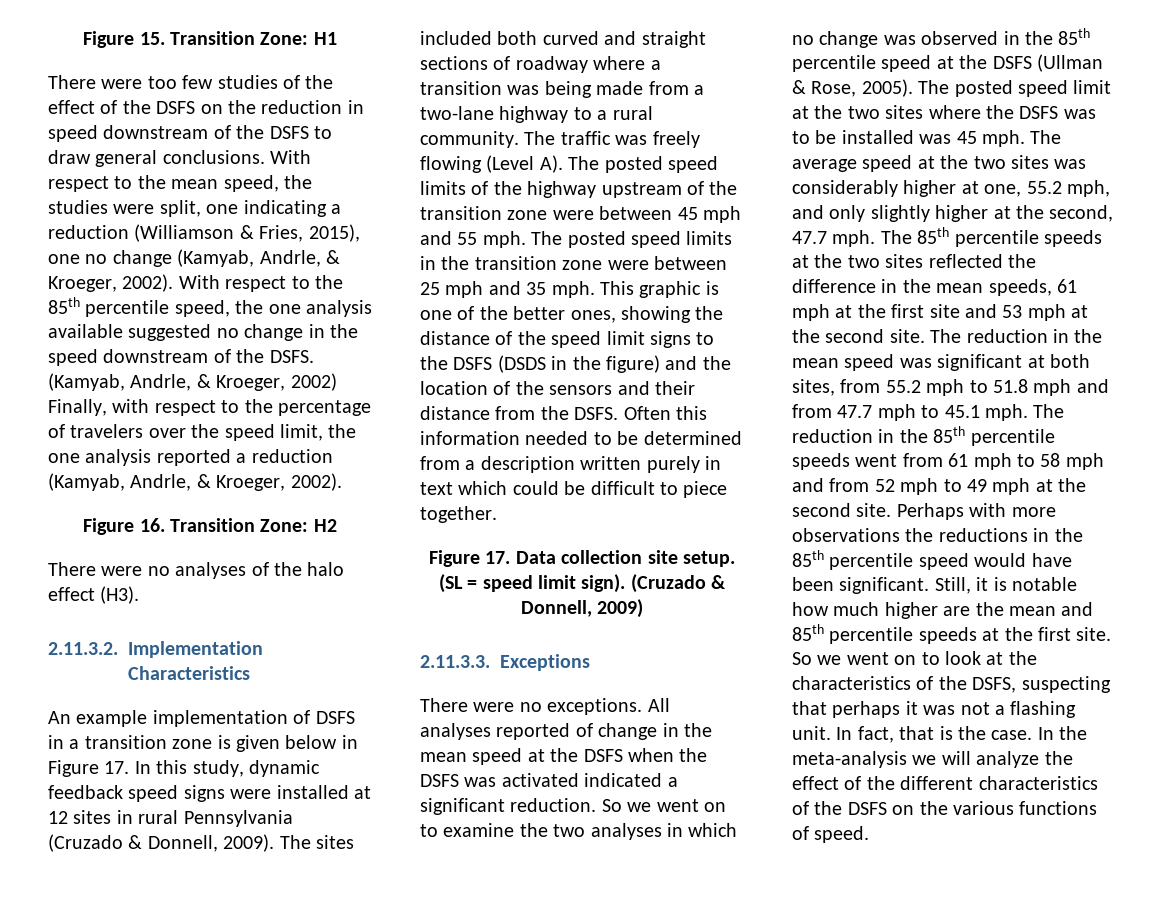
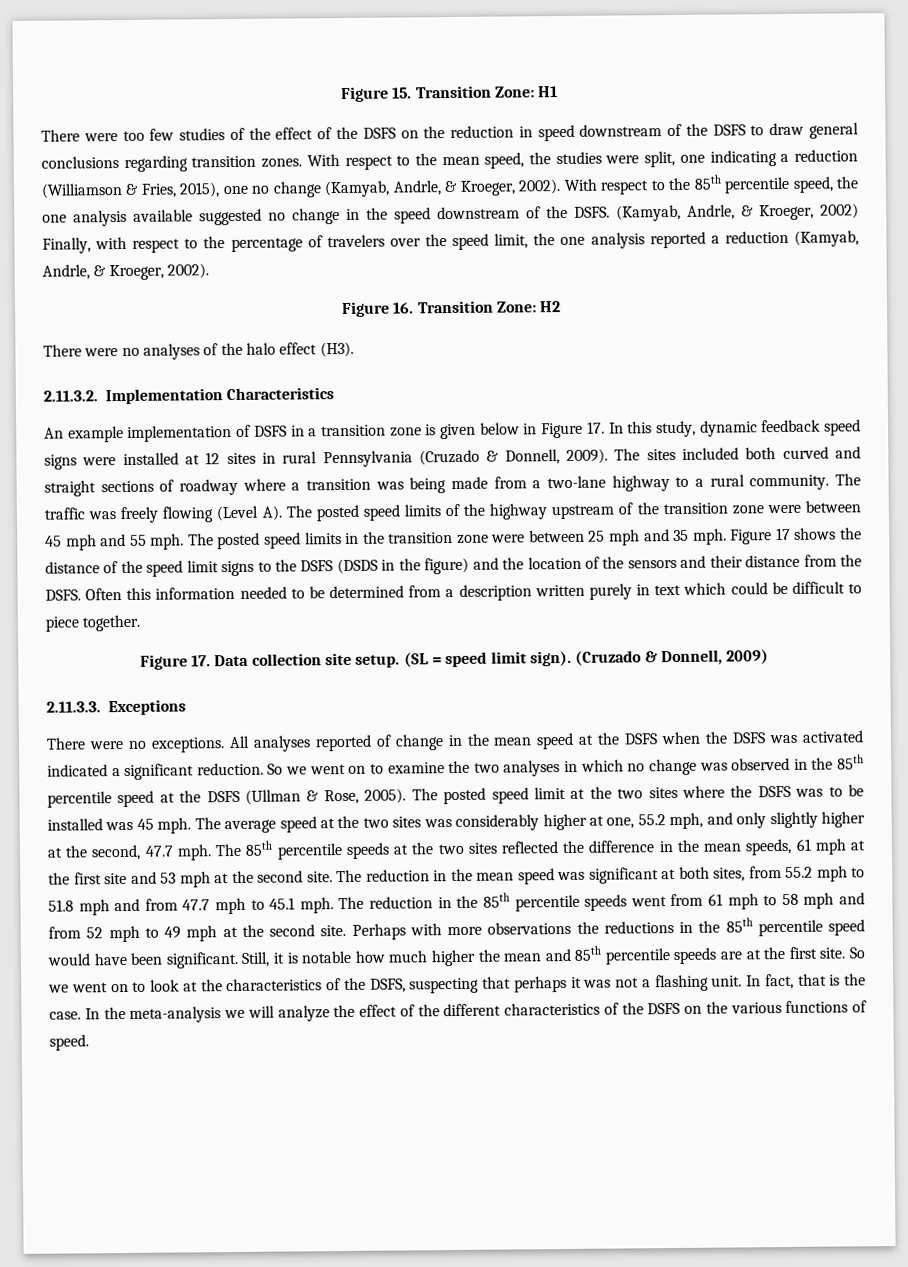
- There were too few studies of the effect of the DSFS on the reduction in speed downstream of the DSFS to draw general conclusions.
+ There were too few studies of the effect of the DSFS on the reduction in speed downstream of the DSFS to draw general conclusions regarding transition zones.
- This graphic is one of the better ones, showing the distance of the speed limit signs to the DSFS (DSDS in the figure) and the location of the sensors and their distance from the DSFS.
+ Figure 17 shows the distance of the speed limit signs to the DSFS (DSDS in the figure) and the location of the sensors and their distance from the DSFS.
- Still, it is notable how much higher are the mean and 85th percentile speeds at the first site.
+ Still, it is notable how much higher the mean and 85th percentile speeds are at the first site.

